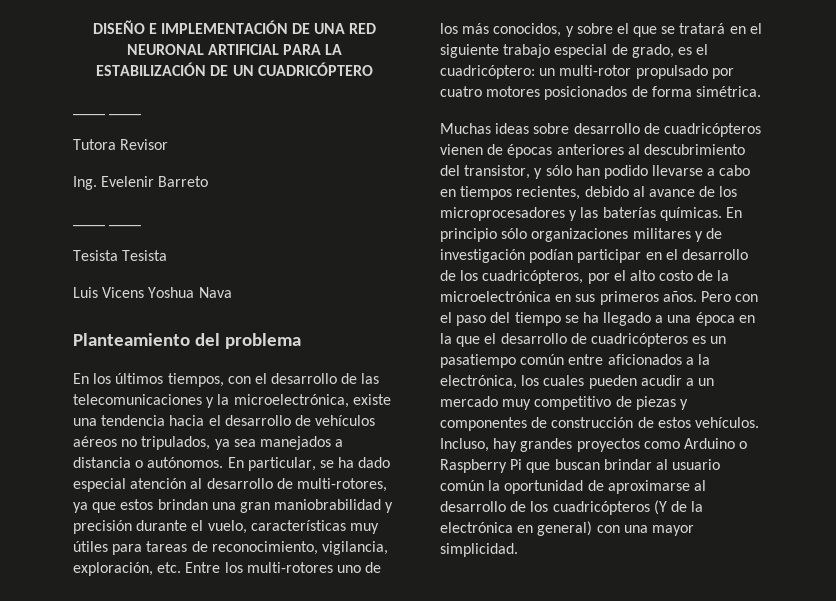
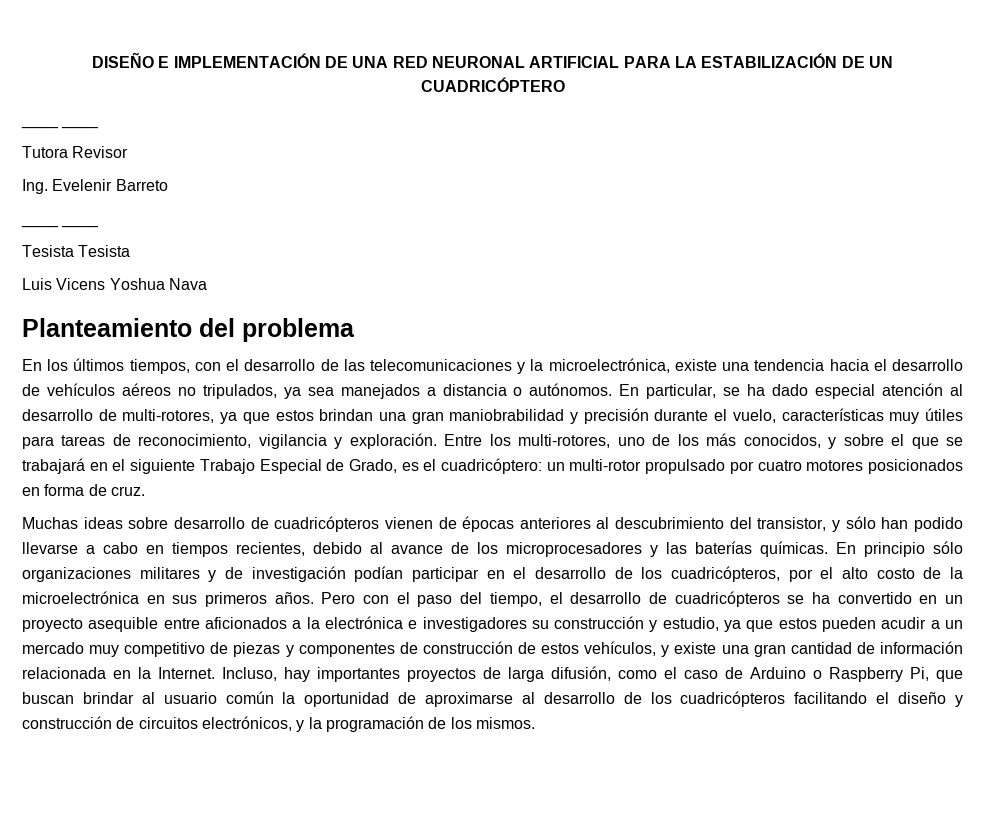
- En particular, se ha dado especial atención al desarrollo de multi-rotores, ya que estos brindan una gran maniobrabilidad y precisión durante el vuelo, características muy útiles para tareas de reconocimiento, vigilancia, exploración, etc. Entre los multi-rotores uno de los más conocidos, y sobre el que se tratará en el siguiente trabajo especial de grado, es el cuadricóptero: un multi-rotor propulsado por cuatro motores posicionados de forma simétrica.
+ En particular, se ha dado especial atención al desarrollo de multi-rotores, ya que estos brindan una gran maniobrabilidad y precisión durante el vuelo, características muy útiles para tareas de reconocimiento, vigilancia y exploración. Entre los multi-rotores, uno de los más conocidos, y sobre el que se trabajará en el siguiente Trabajo Especial de Grado, es el cuadricóptero: un multi-rotor propulsado por cuatro motores posicionados en forma de cruz.
- Pero con el paso del tiempo se ha llegado a una época en la que el desarrollo de cuadricópteros es un pasatiempo común entre aficionados a la electrónica, los cuales pueden acudir a un mercado muy competitivo de piezas y componentes de construcción de estos vehículos. Incluso, hay grandes proyectos como Arduino o Raspberry Pi que buscan brindar al usuario común la oportunidad de aproximarse al desarrollo de los cuadricópteros (Y de la electrónica en general) con una mayor simplicidad.
+ Pero con el paso del tiempo, el desarrollo de cuadricópteros se ha convertido en un proyecto asequible entre aficionados a la electrónica e investigadores su construcción y estudio, ya que estos pueden acudir a un mercado muy competitivo de piezas y componentes de construcción de estos vehículos, y existe una gran cantidad de información relacionada en la Internet. Incluso, hay importantes proyectos de larga difusión, como el caso de Arduino o Raspberry Pi, que buscan brindar al usuario común la oportunidad de aproximarse al desarrollo de los cuadricópteros facilitando el diseño y construcción de circuitos electrónicos, y la programación de los mismos.

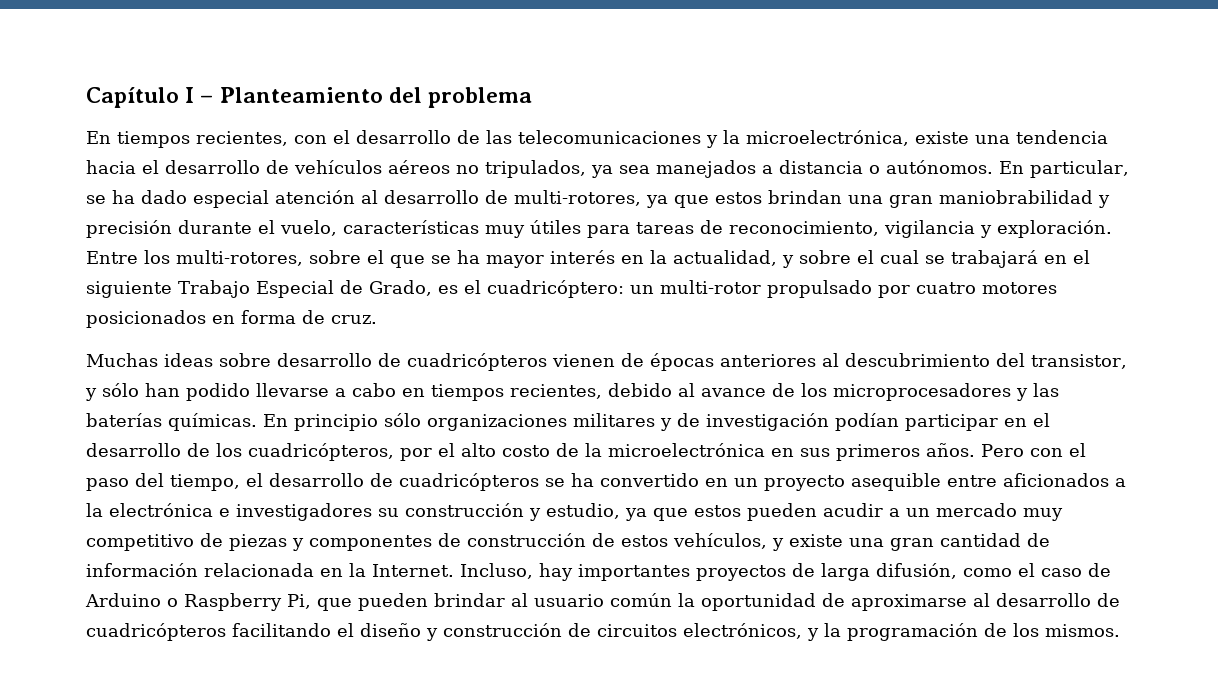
- DISEÑO E IMPLEMENTACIÓN DE UNA RED NEURONAL ARTIFICIAL PARA LA ESTABILIZACIÓN DE UN CUADRICÓPTERO
- ____ ____
- Tutora Revisor
- Ing. Evelenir Barreto
- ____ ____
- Tesista Tesista
- Luis Vicens Yoshua Nava
- Planteamiento del problema
+ Capítulo I – Planteamiento del problema
- En los últimos tiempos, con el desarrollo de las telecomunicaciones y la microelectrónica, existe una tendencia hacia el desarrollo de vehículos aéreos no tripulados, ya sea manejados a distancia o autónomos.
+ En tiempos recientes, con el desarrollo de las telecomunicaciones y la microelectrónica, existe una tendencia hacia el desarrollo de vehículos aéreos no tripulados, ya sea manejados a distancia o autónomos.
- Entre los multi-rotores, uno de los más conocidos, y sobre el que se trabajará en el siguiente Trabajo Especial de Grado, es el cuadricóptero: un multi-rotor propulsado por cuatro motores posicionados en forma de cruz.
+ Entre los multi-rotores, sobre el que se ha mayor interés en la actualidad, y sobre el cual se trabajará en el siguiente Trabajo Especial de Grado, es el cuadricóptero: un multi-rotor propulsado por cuatro motores posicionados en forma de cruz.
- Incluso, hay importantes proyectos de larga difusión, como el caso de Arduino o Raspberry Pi, que buscan brindar al usuario común la oportunidad de aproximarse al desarrollo de los cuadricópteros facilitando el diseño y construcción de circuitos electrónicos, y la programación de los mismos.
+ Incluso, hay importantes proyectos de larga difusión, como el caso de Arduino o Raspberry Pi, que pueden brindar al usuario común la oportunidad de aproximarse al desarrollo de cuadricópteros facilitando el diseño y construcción de circuitos electrónicos, y la programación de los mismos.

